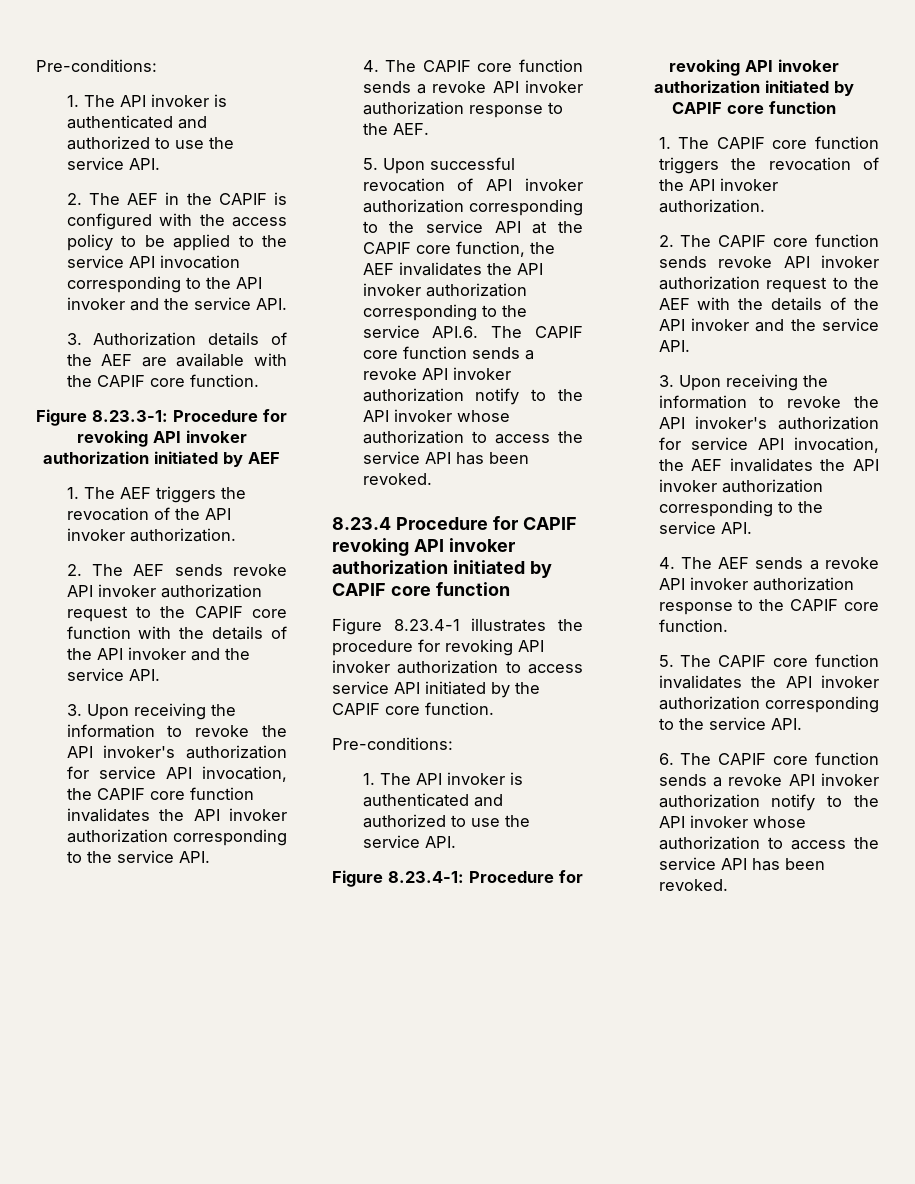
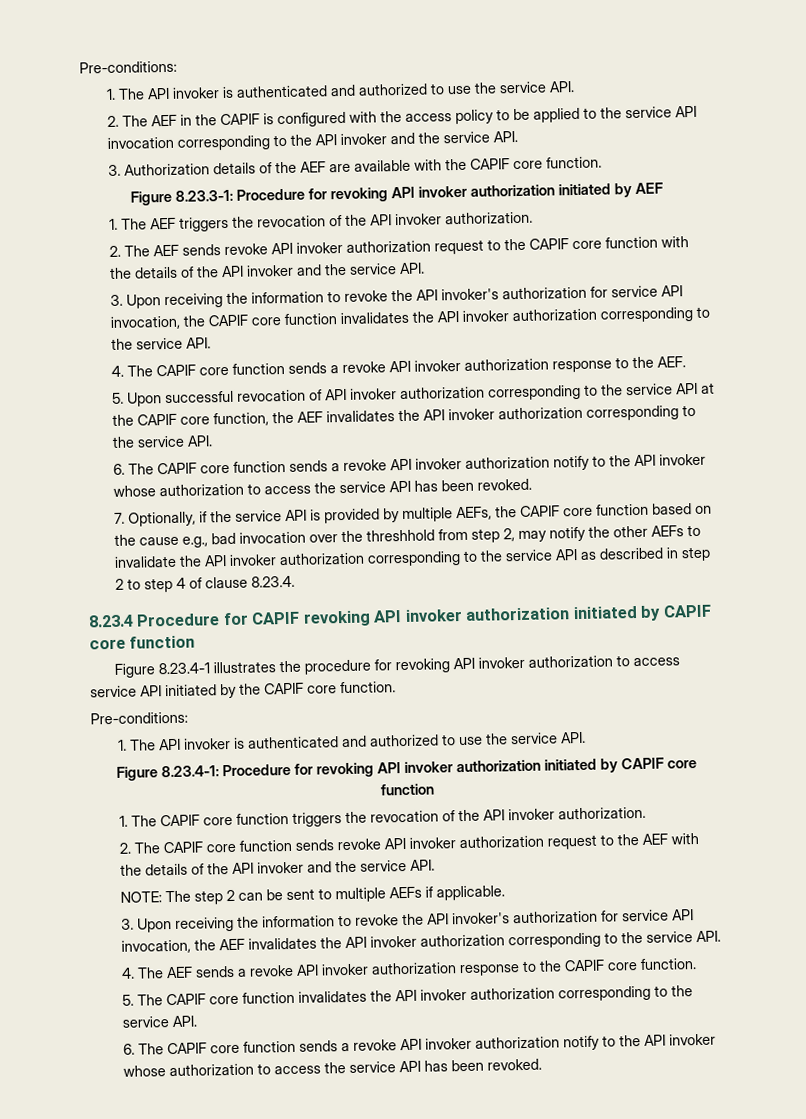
- 5. Upon successful revocation of API invoker authorization corresponding to the service API at the CAPIF core function, the AEF invalidates the API invoker authorization corresponding to the service API.6. The CAPIF core function sends a revoke API invoker authorization notify to the API invoker whose authorization to access the service API has been revoked.
+ 5. Upon successful revocation of API invoker authorization corresponding to the service API at the CAPIF core function, the AEF invalidates the API invoker authorization corresponding to the service API.
+ 6. The CAPIF core function sends a revoke API invoker authorization notify to the API invoker whose authorization to access the service API has been revoked.
+ 7. Optionally, if the service API is provided by multiple AEFs, the CAPIF core function based on the cause e.g., bad invocation over the threshhold from step 2, may notify the other AEFs to invalidate the API invoker authorization corresponding to the service API as described in step 2 to step 4 of clause 8.23.4.
+ NOTE: The step 2 can be sent to multiple AEFs if applicable.

